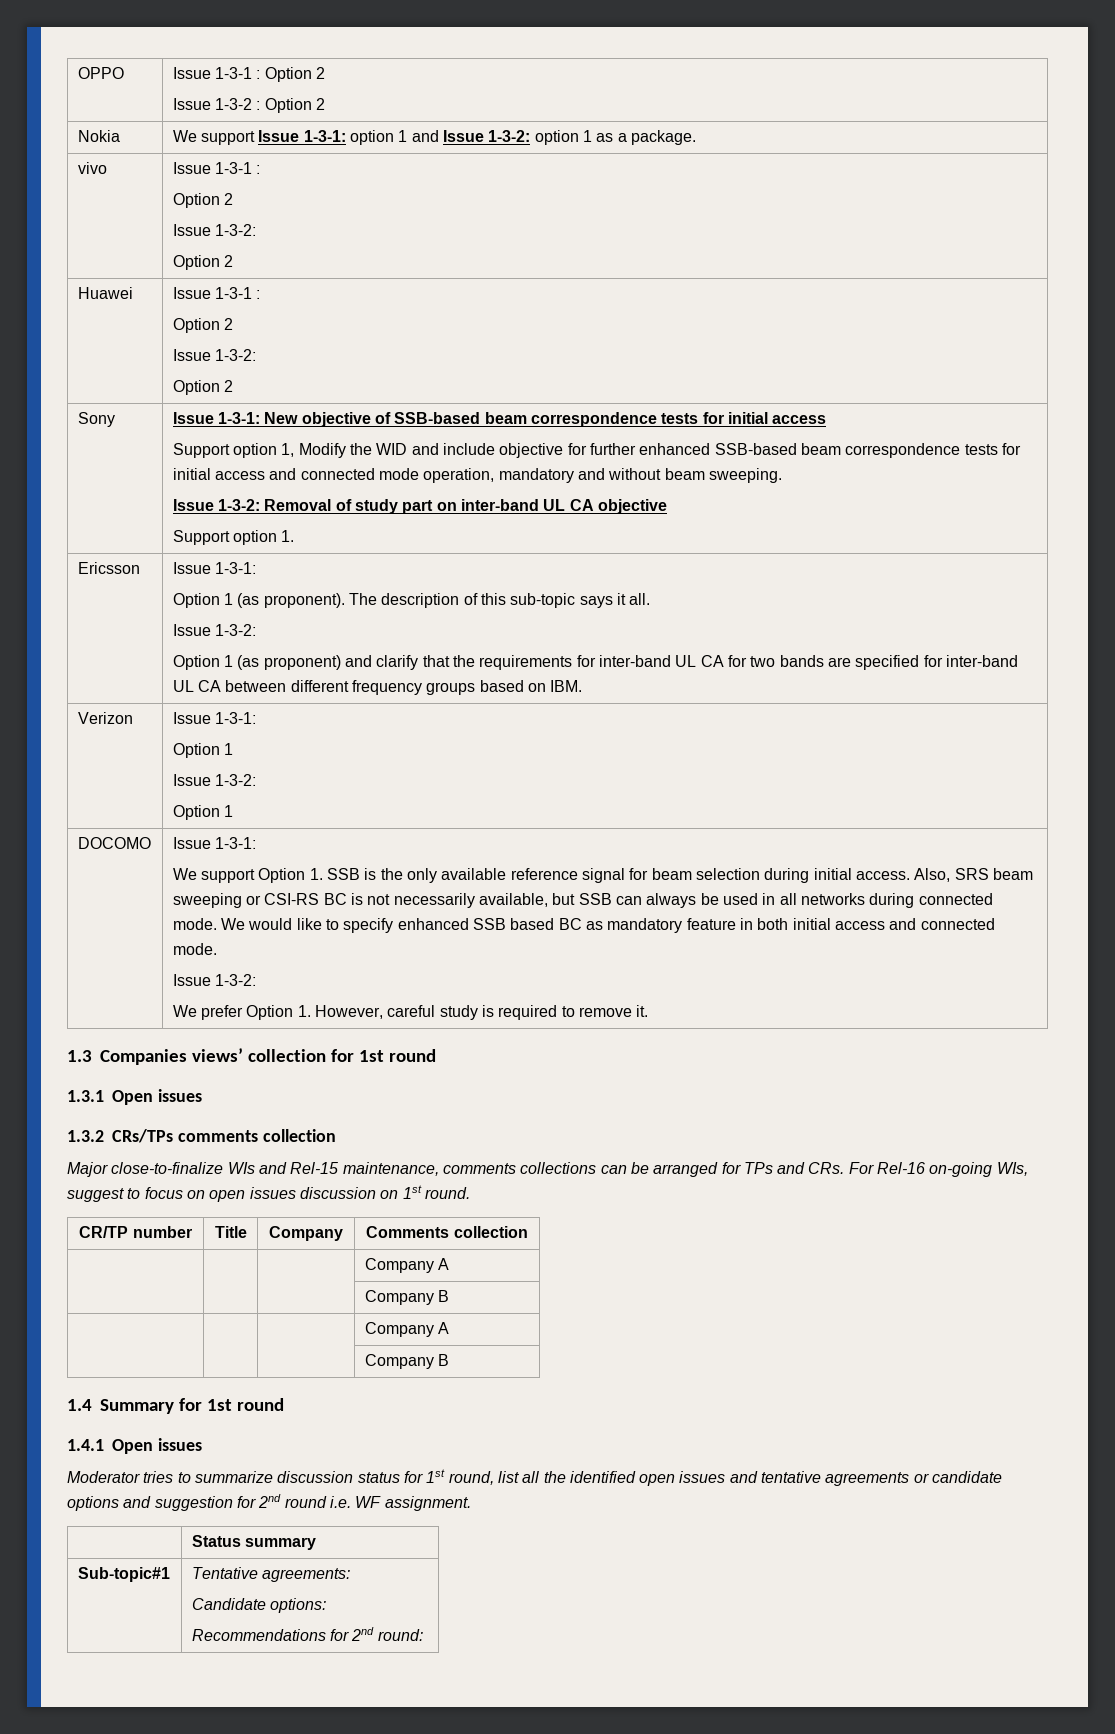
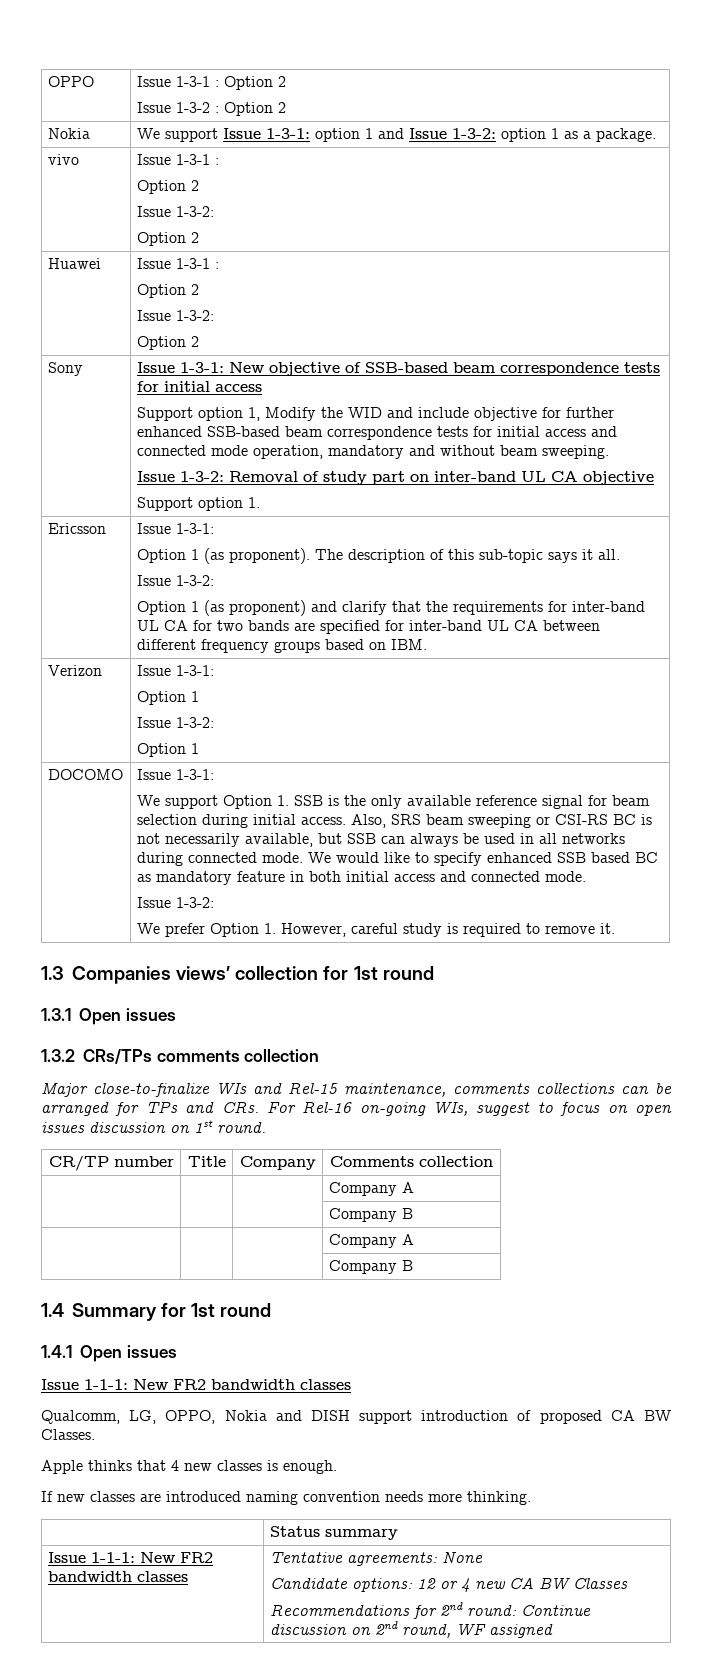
  1.4.1 Open issues
- Moderator tries to summarize discussion status for 1st round, list all the identified open issues and tentative agreements or candidate options and suggestion for 2nd round i.e. WF assignment.
+ Issue 1-1-1: New FR2 bandwidth classes
+ Qualcomm, LG, OPPO, Nokia and DISH support introduction of proposed CA BW Classes.
+ Apple thinks that 4 new classes is enough.
+ If new classes are introduced naming convention needs more thinking.
  | Status summary
- Sub-topic#1 | Tentative agreements:
- Candidate options:
- Recommendations for 2nd round:
+ Issue 1-1-1: New FR2 bandwidth classes | Tentative agreements: None
+ Candidate options: 12 or 4 new CA BW Classes
+ Recommendations for 2nd round: Continue discussion on 2nd round, WF assigned

